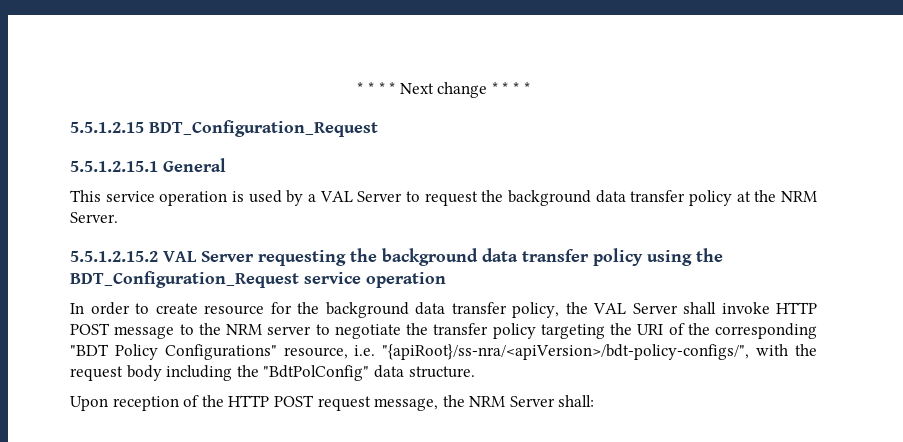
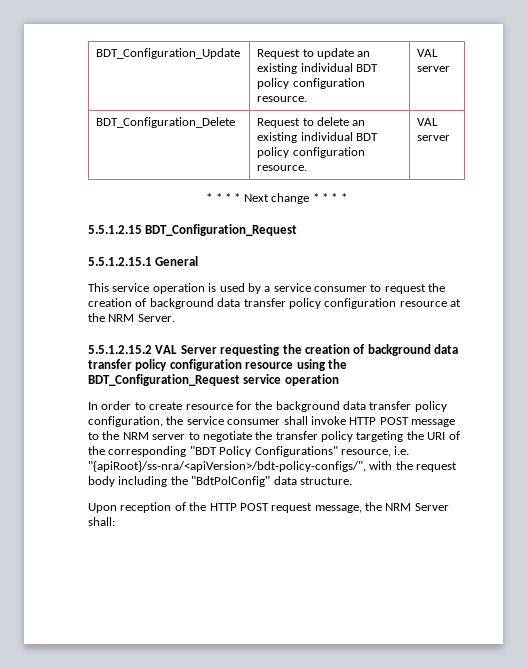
+ BDT_Configuration_Update | Request to update an existing individual BDT policy configuration resource. | VAL server
+ BDT_Configuration_Delete | Request to delete an existing individual BDT policy configuration resource. | VAL server
- This service operation is used by a VAL Server to request the background data transfer policy at the NRM Server.
+ This service operation is used by a service consumer to request the creation of background data transfer policy configuration resource at the NRM Server.
- 5.5.1.2.15.2 VAL Server requesting the background data transfer policy using the BDT_Configuration_Request service operation
+ 5.5.1.2.15.2 VAL Server requesting the creation of background data transfer policy configuration resource using the BDT_Configuration_Request service operation
- In order to create resource for the background data transfer policy, the VAL Server shall invoke HTTP POST message to the NRM server to negotiate the transfer policy targeting the URI of the corresponding "BDT Policy Configurations" resource, i.e. "{apiRoot}/ss-nra/<apiVersion>/bdt-policy-configs/", with the request body including the "BdtPolConfig" data structure.
+ In order to create resource for the background data transfer policy configuration, the service consumer shall invoke HTTP POST message to the NRM server to negotiate the transfer policy targeting the URI of the corresponding "BDT Policy Configurations" resource, i.e. "{apiRoot}/ss-nra/<apiVersion>/bdt-policy-configs/", with the request body including the "BdtPolConfig" data structure.

